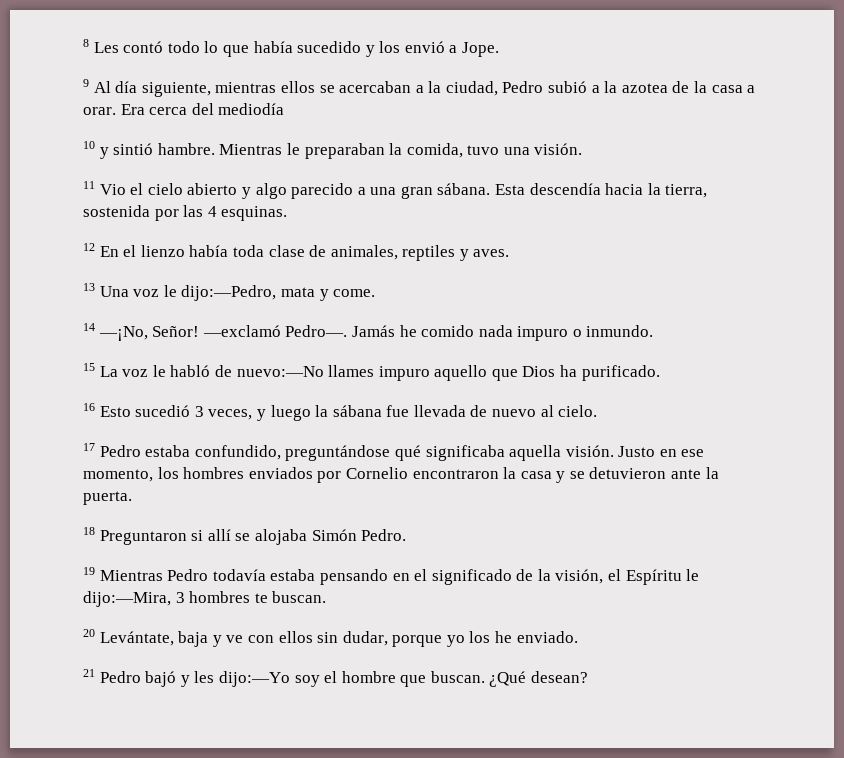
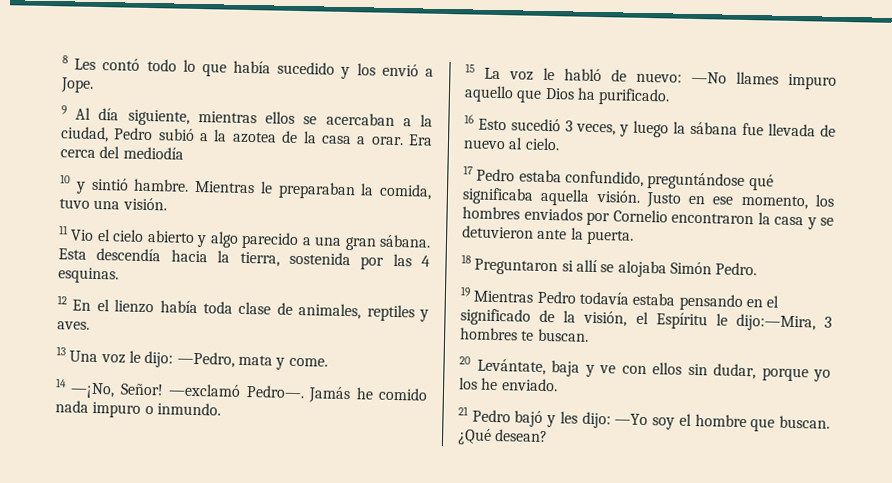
- 13 Una voz le dijo:—Pedro, mata y come.
+ 13 Una voz le dijo: —Pedro, mata y come.
- 15 La voz le habló de nuevo:—No llames impuro aquello que Dios ha purificado.
+ 15 La voz le habló de nuevo: —No llames impuro aquello que Dios ha purificado.
- 21 Pedro bajó y les dijo:—Yo soy el hombre que buscan.
+ 21 Pedro bajó y les dijo: —Yo soy el hombre que buscan.

